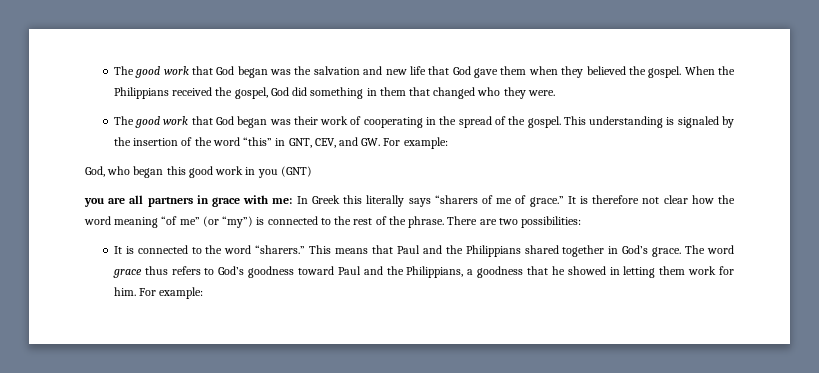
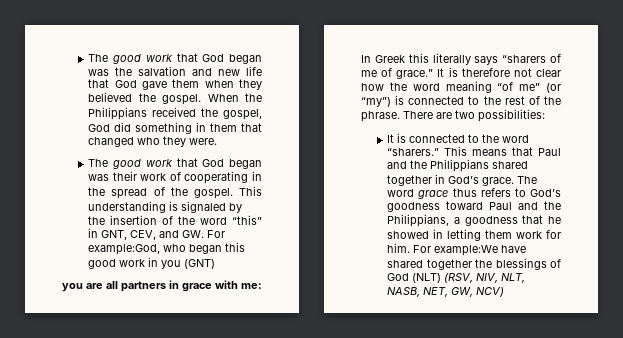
- This understanding is signaled by the insertion of the word “this” in GNT, CEV, and GW. For example:
- God, who began this good work in you (GNT)
+ This understanding is signaled by the insertion of the word “this” in GNT, CEV, and GW. For example:God, who began this good work in you (GNT)
- The word grace thus refers to God’s goodness toward Paul and the Philippians, a goodness that he showed in letting them work for him. For example:
+ The word grace thus refers to God’s goodness toward Paul and the Philippians, a goodness that he showed in letting them work for him. For example:We have shared together the blessings of God (NLT) (RSV, NIV, NLT, NASB, NET, GW, NCV)

